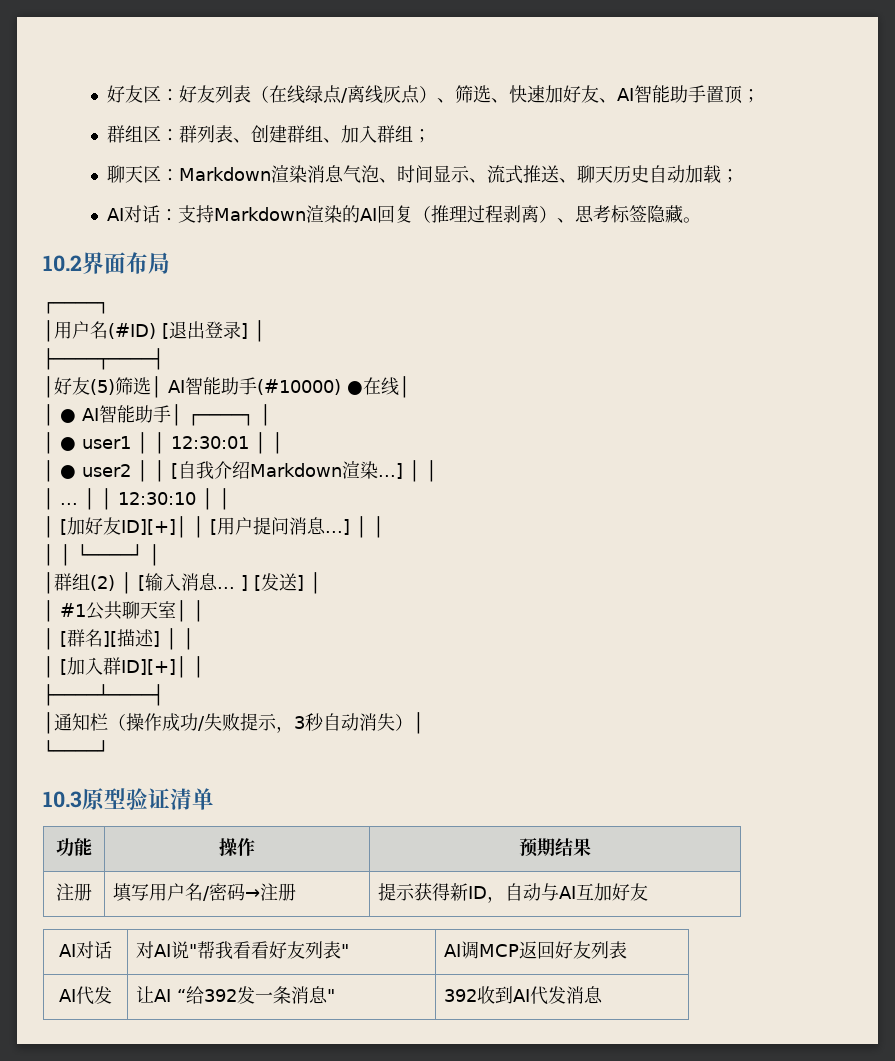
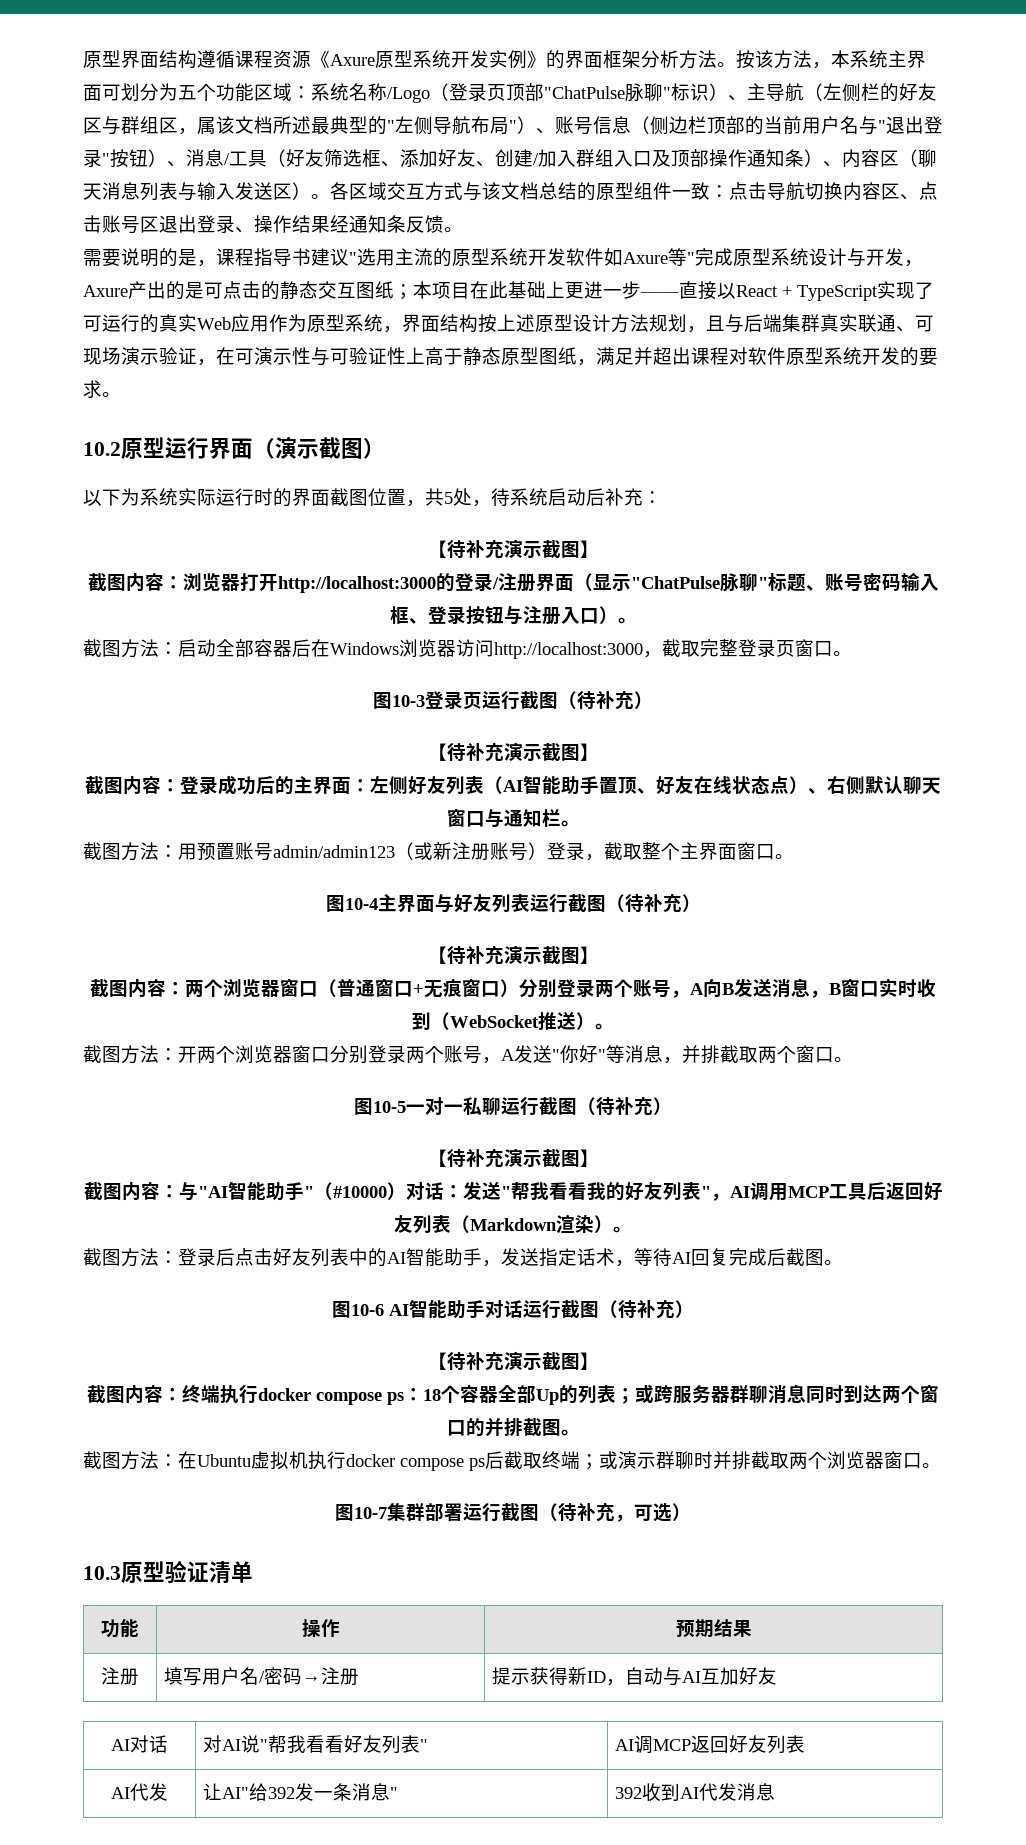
- 好友区：好友列表（在线绿点/离线灰点）、筛选、快速加好友、AI智能助手置顶；
- 群组区：群列表、创建群组、加入群组；
- 聊天区：Markdown渲染消息气泡、时间显示、流式推送、聊天历史自动加载；
- AI对话：支持Markdown渲染的AI回复（推理过程剥离）、思考标签隐藏。
- 10.2界面布局
- ┌────┐
- │用户名(#ID) [退出登录] │
- ├────┬────┤
- │好友(5)筛选│ AI智能助手(#10000) ●在线│
- │ ● AI智能助手│ ┌────┐ │
- │ ● user1 │ │ 12:30:01 │ │
- │ ● user2 │ │ [自我介绍Markdown渲染...] │ │
- │ ... │ │ 12:30:10 │ │
- │ [加好友ID][+]│ │ [用户提问消息...] │ │
- │ │ └────┘ │
- │群组(2) │ [输入消息... ] [发送] │
- │ #1公共聊天室│ │
- │ [群名][描述] │ │
- │ [加入群ID][+]│ │
- ├────┴────┤
- │通知栏（操作成功/失败提示，3秒自动消失）│
- └────┘
+ 原型界面结构遵循课程资源《Axure原型系统开发实例》的界面框架分析方法。按该方法，本系统主界面可划分为五个功能区域：系统名称/Logo（登录页顶部"ChatPulse脉聊"标识）、主导航（左侧栏的好友区与群组区，属该文档所述最典型的"左侧导航布局"）、账号信息（侧边栏顶部的当前用户名与"退出登录"按钮）、消息/工具（好友筛选框、添加好友、创建/加入群组入口及顶部操作通知条）、内容区（聊天消息列表与输入发送区）。各区域交互方式与该文档总结的原型组件一致：点击导航切换内容区、点击账号区退出登录、操作结果经通知条反馈。
+ 需要说明的是，课程指导书建议"选用主流的原型系统开发软件如Axure等"完成原型系统设计与开发，Axure产出的是可点击的静态交互图纸；本项目在此基础上更进一步——直接以React + TypeScript实现了可运行的真实Web应用作为原型系统，界面结构按上述原型设计方法规划，且与后端集群真实联通、可现场演示验证，在可演示性与可验证性上高于静态原型图纸，满足并超出课程对软件原型系统开发的要求。
+ 10.2原型运行界面（演示截图）
+ 以下为系统实际运行时的界面截图位置，共5处，待系统启动后补充：
+ 【待补充演示截图】
+ 截图内容：浏览器打开http://localhost:3000的登录/注册界面（显示"ChatPulse脉聊"标题、账号密码输入框、登录按钮与注册入口）。
+ 截图方法：启动全部容器后在Windows浏览器访问http://localhost:3000，截取完整登录页窗口。
+ 图10-3登录页运行截图（待补充）
+ 【待补充演示截图】
+ 截图内容：登录成功后的主界面：左侧好友列表（AI智能助手置顶、好友在线状态点）、右侧默认聊天窗口与通知栏。
+ 截图方法：用预置账号admin/admin123（或新注册账号）登录，截取整个主界面窗口。
+ 图10-4主界面与好友列表运行截图（待补充）
+ 【待补充演示截图】
+ 截图内容：两个浏览器窗口（普通窗口+无痕窗口）分别登录两个账号，A向B发送消息，B窗口实时收到（WebSocket推送）。
+ 截图方法：开两个浏览器窗口分别登录两个账号，A发送"你好"等消息，并排截取两个窗口。
+ 图10-5一对一私聊运行截图（待补充）
+ 【待补充演示截图】
+ 截图内容：与"AI智能助手"（#10000）对话：发送"帮我看看我的好友列表"，AI调用MCP工具后返回好友列表（Markdown渲染）。
+ 截图方法：登录后点击好友列表中的AI智能助手，发送指定话术，等待AI回复完成后截图。
+ 图10-6 AI智能助手对话运行截图（待补充）
+ 【待补充演示截图】
+ 截图内容：终端执行docker compose ps：18个容器全部Up的列表；或跨服务器群聊消息同时到达两个窗口的并排截图。
+ 截图方法：在Ubuntu虚拟机执行docker compose ps后截取终端；或演示群聊时并排截取两个浏览器窗口。
+ 图10-7集群部署运行截图（待补充，可选）
- AI代发 | 让AI “给392发一条消息" | 392收到AI代发消息
+ AI代发 | 让AI"给392发一条消息" | 392收到AI代发消息

